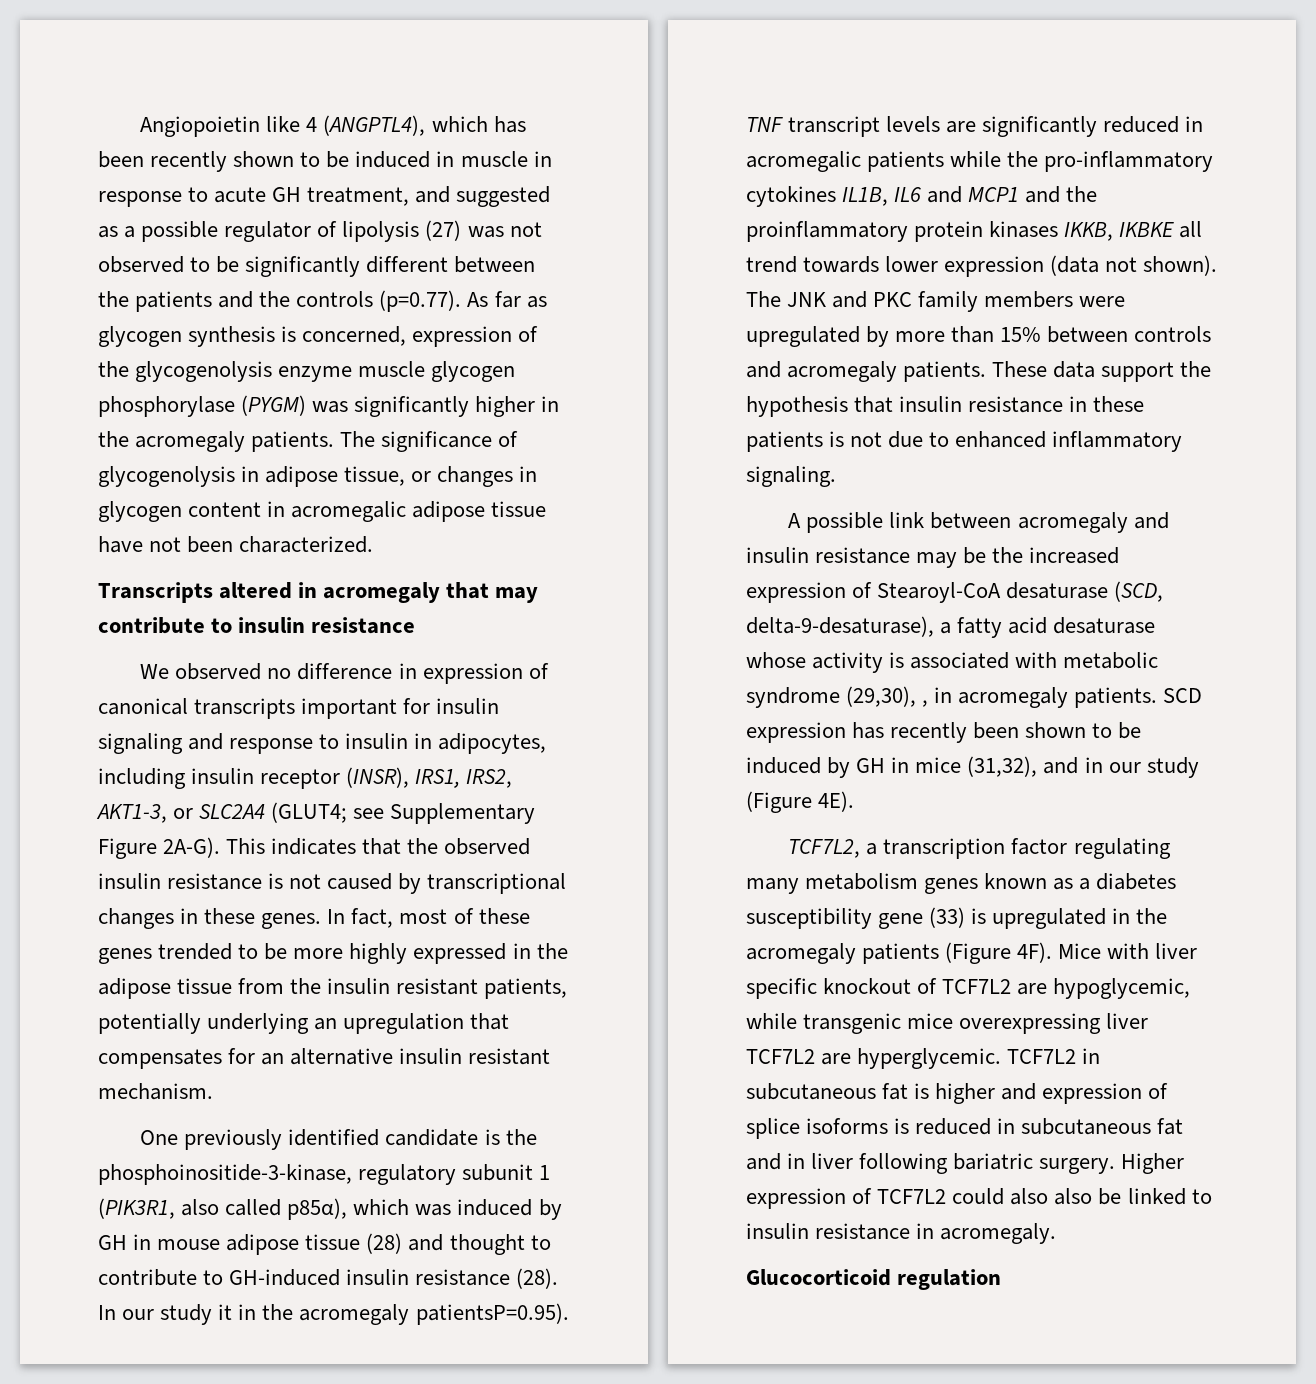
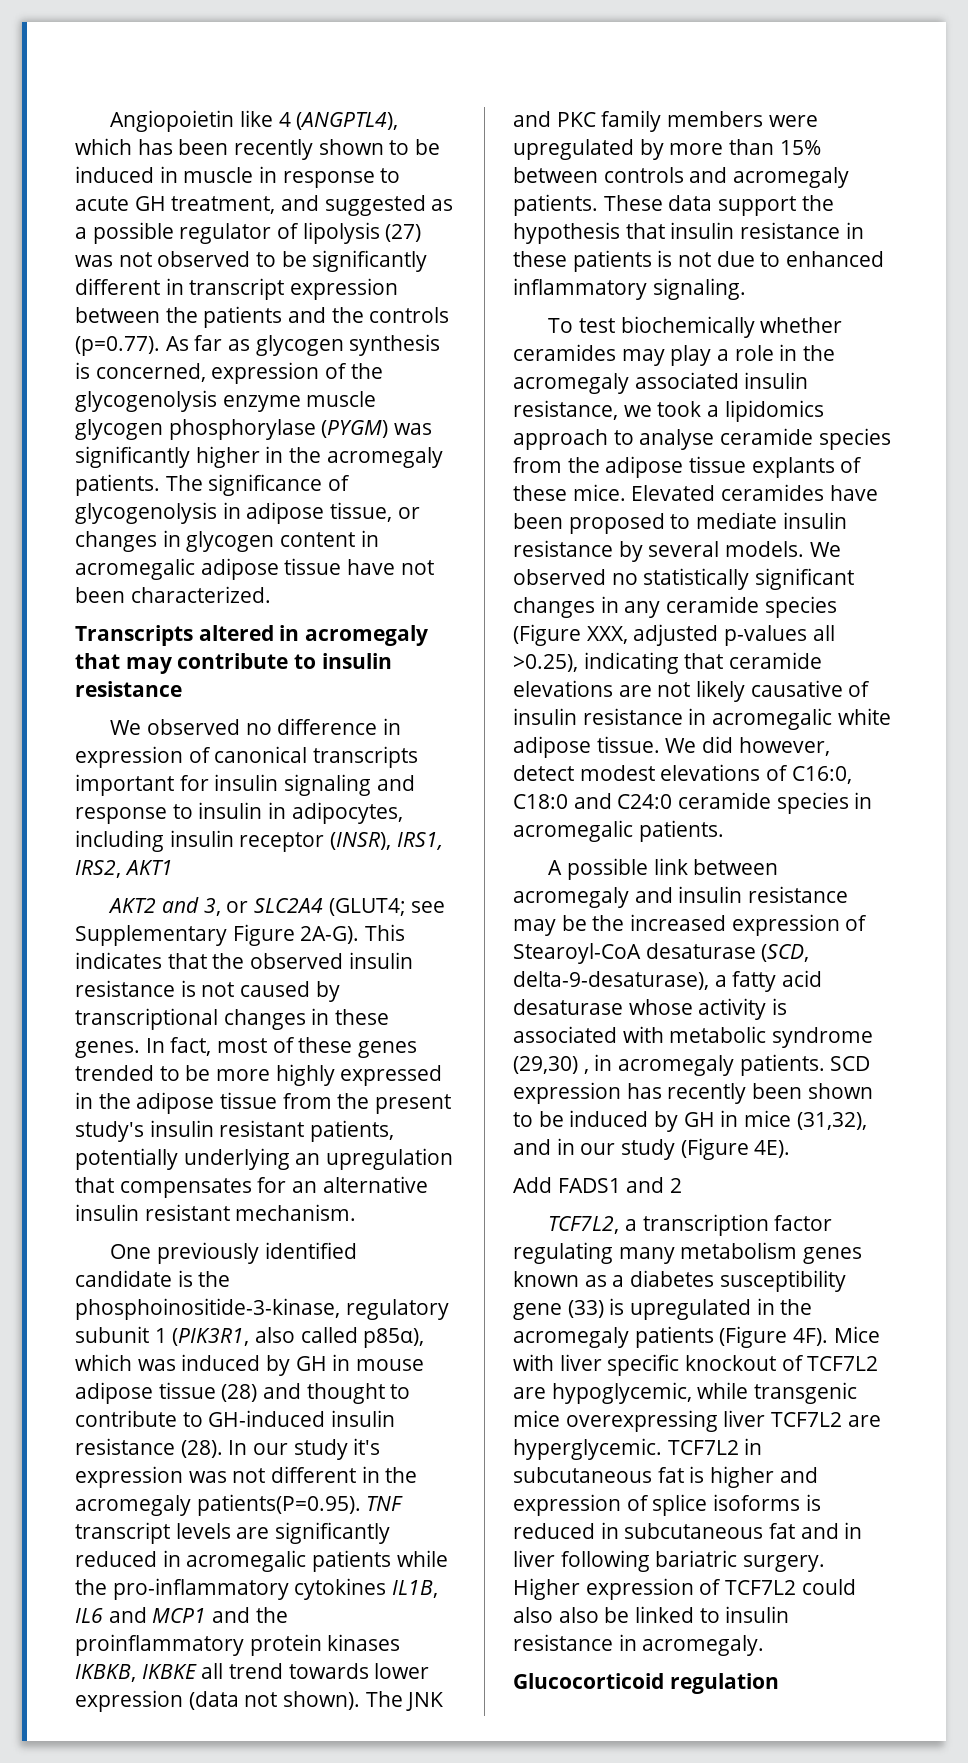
- Angiopoietin like 4 (ANGPTL4), which has been recently shown to be induced in muscle in response to acute GH treatment, and suggested as a possible regulator of lipolysis (27) was not observed to be significantly different between the patients and the controls (p=0.77). As far as glycogen synthesis is concerned, expression of the glycogenolysis enzyme muscle glycogen phosphorylase (PYGM) was significantly higher in the acromegaly patients.
+ Angiopoietin like 4 (ANGPTL4), which has been recently shown to be induced in muscle in response to acute GH treatment, and suggested as a possible regulator of lipolysis (27) was not observed to be significantly different in transcript expression between the patients and the controls (p=0.77). As far as glycogen synthesis is concerned, expression of the glycogenolysis enzyme muscle glycogen phosphorylase (PYGM) was significantly higher in the acromegaly patients.
- We observed no difference in expression of canonical transcripts important for insulin signaling and response to insulin in adipocytes, including insulin receptor (INSR), IRS1, IRS2, AKT1-3, or SLC2A4 (GLUT4; see Supplementary Figure 2A-G).
+ We observed no difference in expression of canonical transcripts important for insulin signaling and response to insulin in adipocytes, including insulin receptor (INSR), IRS1, IRS2, AKT1
+ AKT2 and 3, or SLC2A4 (GLUT4; see Supplementary Figure 2A-G).
- In fact, most of these genes trended to be more highly expressed in the adipose tissue from the insulin resistant patients, potentially underlying an upregulation that compensates for an alternative insulin resistant mechanism.
+ In fact, most of these genes trended to be more highly expressed in the adipose tissue from the present study's insulin resistant patients, potentially underlying an upregulation that compensates for an alternative insulin resistant mechanism.
- In our study it in the acromegaly patientsP=0.95). TNF transcript levels are significantly reduced in acromegalic patients while the pro-inflammatory cytokines IL1B, IL6 and MCP1 and the proinflammatory protein kinases IKKB, IKBKE all trend towards lower expression (data not shown).
+ In our study it's expression was not different in the acromegaly patients(P=0.95). TNF transcript levels are significantly reduced in acromegalic patients while the pro-inflammatory cytokines IL1B, IL6 and MCP1 and the proinflammatory protein kinases IKBKB, IKBKE all trend towards lower expression (data not shown).
+ To test biochemically whether ceramides may play a role in the acromegaly associated insulin resistance, we took a lipidomics approach to analyse ceramide species from the adipose tissue explants of these mice. Elevated ceramides have been proposed to mediate insulin resistance by several models. We observed no statistically significant changes in any ceramide species (Figure XXX, adjusted p-values all >0.25), indicating that ceramide elevations are not likely causative of insulin resistance in acromegalic white adipose tissue. We did however, detect modest elevations of C16:0, C18:0 and C24:0 ceramide species in acromegalic patients.
- A possible link between acromegaly and insulin resistance may be the increased expression of Stearoyl-CoA desaturase (SCD, delta-9-desaturase), a fatty acid desaturase whose activity is associated with metabolic syndrome (29,30), , in acromegaly patients.
+ A possible link between acromegaly and insulin resistance may be the increased expression of Stearoyl-CoA desaturase (SCD, delta-9-desaturase), a fatty acid desaturase whose activity is associated with metabolic syndrome (29,30) , in acromegaly patients.
+ Add FADS1 and 2

